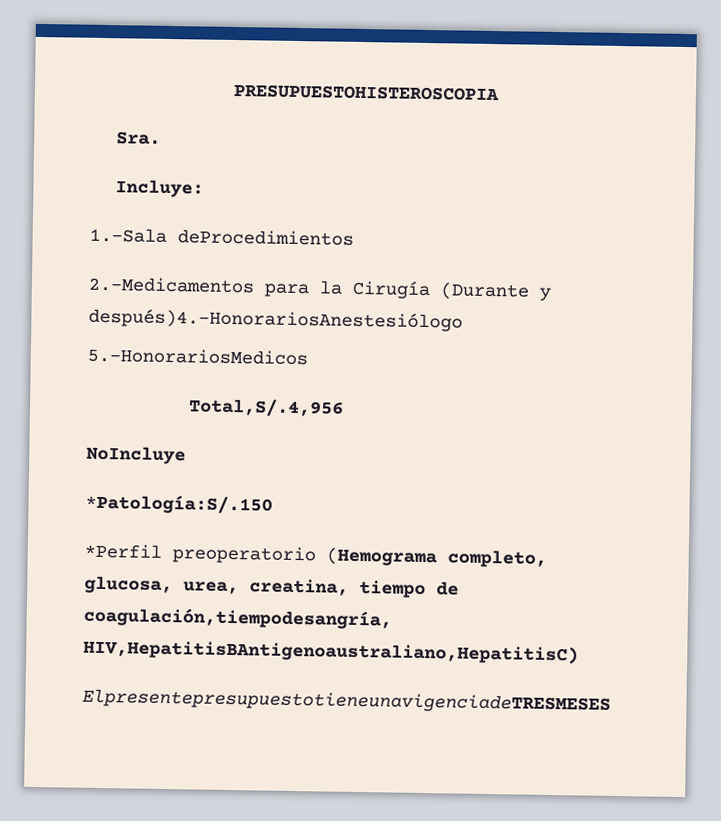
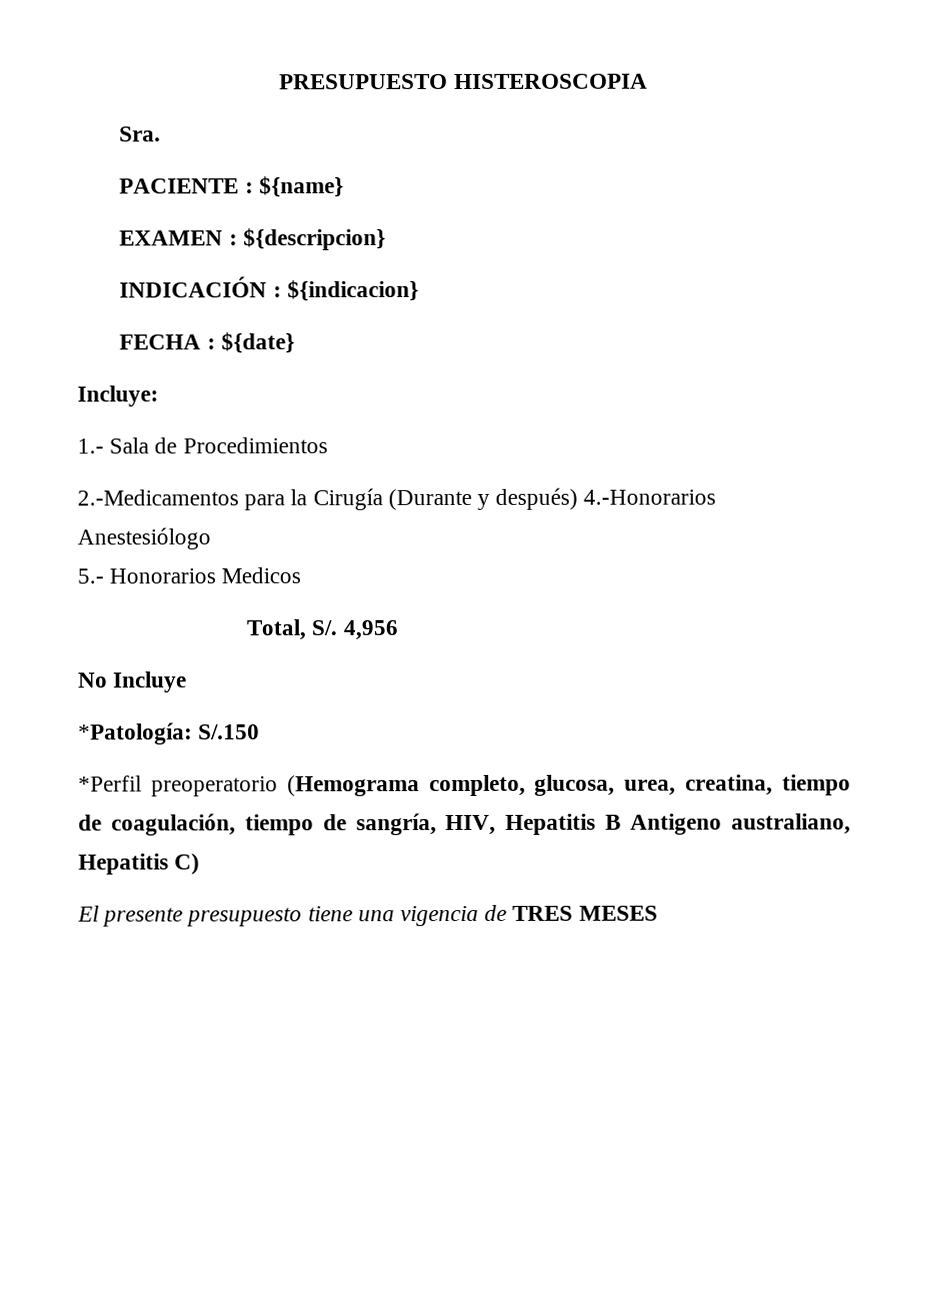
- PRESUPUESTOHISTEROSCOPIA
+ PRESUPUESTO HISTEROSCOPIA
+ PACIENTE : ${name}
+ EXAMEN : ${descripcion}
+ INDICACIÓN : ${indicacion}
+ FECHA : ${date}
  Incluye:
- 1.-Sala deProcedimientos
+ 1.- Sala de Procedimientos
- 2.-Medicamentos para la Cirugía (Durante y después)4.-HonorariosAnestesiólogo
- 5.-HonorariosMedicos
- Total,S/.4,956
- NoIncluye
- *Patología:S/.150
+ 2.-Medicamentos para la Cirugía (Durante y después) 4.-Honorarios Anestesiólogo
+ 5.- Honorarios Medicos
+ Total, S/. 4,956
+ No Incluye
+ *Patología: S/.150
- *Perfil preoperatorio (Hemograma completo, glucosa, urea, creatina, tiempo de coagulación,tiempodesangría, HIV,HepatitisBAntigenoaustraliano,HepatitisC)
- ElpresentepresupuestotieneunavigenciadeTRESMESES
+ *Perfil preoperatorio (Hemograma completo, glucosa, urea, creatina, tiempo de coagulación, tiempo de sangría, HIV, Hepatitis B Antigeno australiano, Hepatitis C)
+ El presente presupuesto tiene una vigencia de TRES MESES

